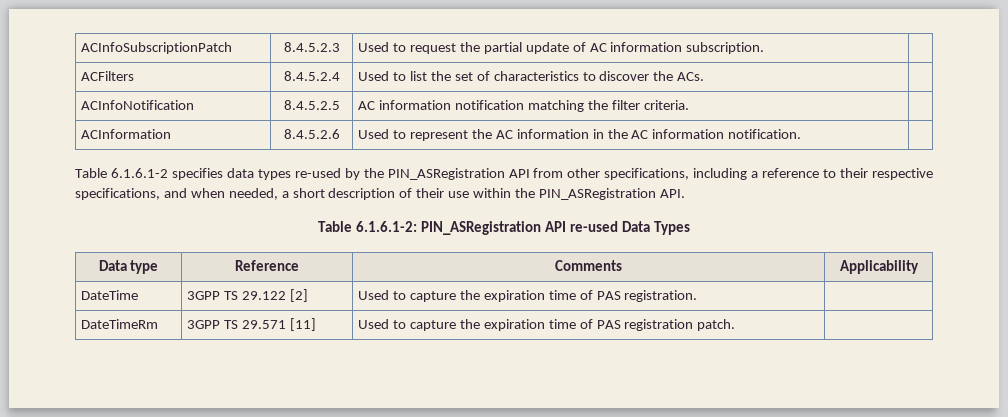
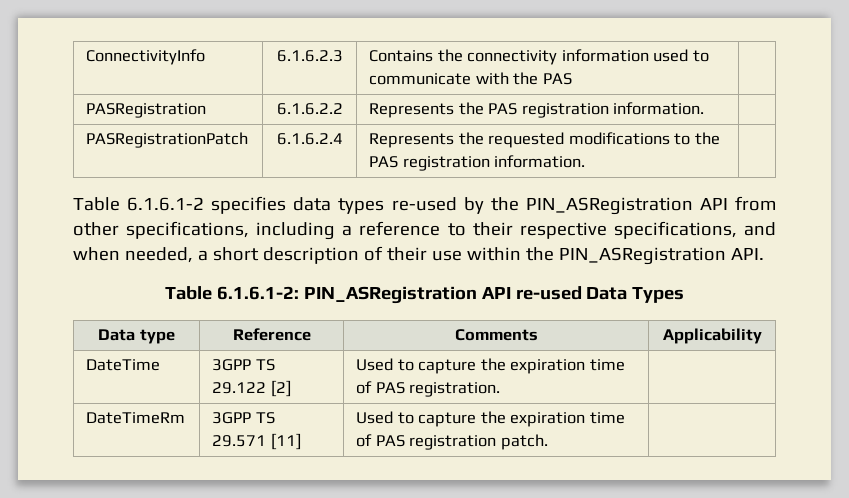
- ACInfoSubscriptionPatch | 8.4.5.2.3 | Used to request the partial update of AC information subscription. |
- ACFilters | 8.4.5.2.4 | Used to list the set of characteristics to discover the ACs. |
- ACInfoNotification | 8.4.5.2.5 | AC information notification matching the filter criteria. |
- ACInformation | 8.4.5.2.6 | Used to represent the AC information in the AC information notification. |
+ ConnectivityInfo | 6.1.6.2.3 | Contains the connectivity information used to communicate with the PAS |
+ PASRegistration | 6.1.6.2.2 | Represents the PAS registration information. |
+ PASRegistrationPatch | 6.1.6.2.4 | Represents the requested modifications to the PAS registration information. |

